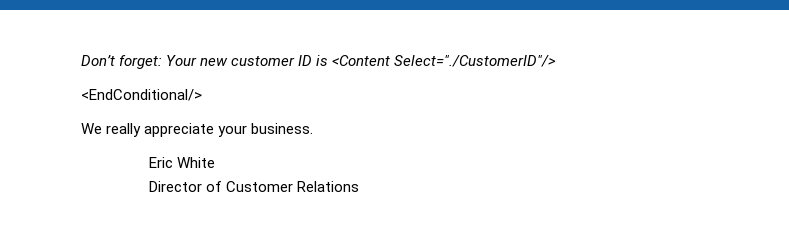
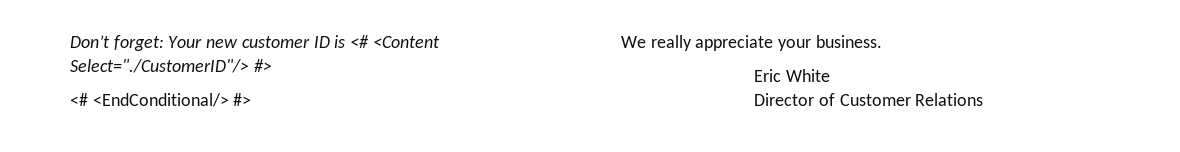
- Don’t forget: Your new customer ID is <Content Select="./CustomerID"/>
- <EndConditional/>
+ Don’t forget: Your new customer ID is <# <Content Select="./CustomerID"/> #>
+ <# <EndConditional/> #>

